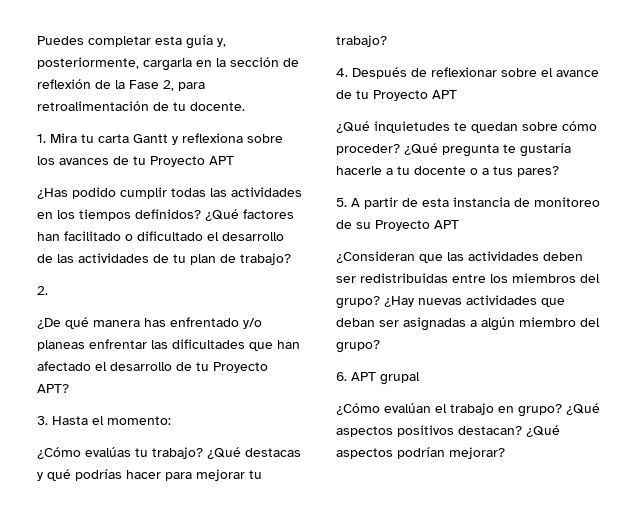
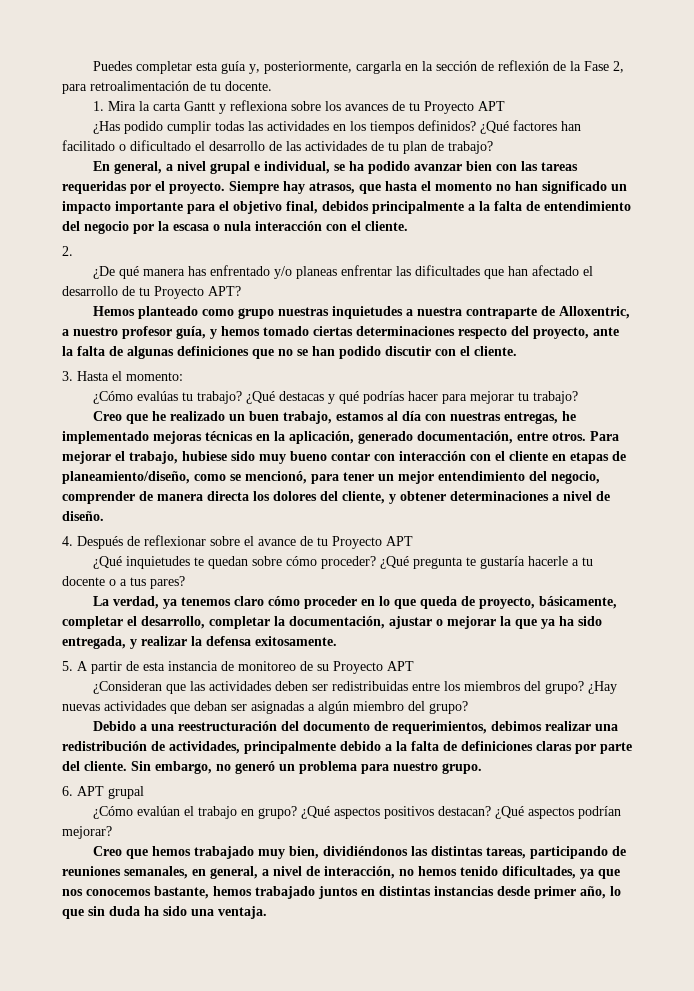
- 1. Mira tu carta Gantt y reflexiona sobre los avances de tu Proyecto APT
+ 1. Mira la carta Gantt y reflexiona sobre los avances de tu Proyecto APT
+ En general, a nivel grupal e individual, se ha podido avanzar bien con las tareas requeridas por el proyecto. Siempre hay atrasos, que hasta el momento no han significado un impacto importante para el objetivo final, debidos principalmente a la falta de entendimiento del negocio por la escasa o nula interacción con el cliente.
+ Hemos planteado como grupo nuestras inquietudes a nuestra contraparte de Alloxentric, a nuestro profesor guía, y hemos tomado ciertas determinaciones respecto del proyecto, ante la falta de algunas definiciones que no se han podido discutir con el cliente.
+ Creo que he realizado un buen trabajo, estamos al día con nuestras entregas, he implementado mejoras técnicas en la aplicación, generado documentación, entre otros. Para mejorar el trabajo, hubiese sido muy bueno contar con interacción con el cliente en etapas de planeamiento/diseño, como se mencionó, para tener un mejor entendimiento del negocio, comprender de manera directa los dolores del cliente, y obtener determinaciones a nivel de diseño.
+ La verdad, ya tenemos claro cómo proceder en lo que queda de proyecto, básicamente, completar el desarrollo, completar la documentación, ajustar o mejorar la que ya ha sido entregada, y realizar la defensa exitosamente.
+ Debido a una reestructuración del documento de requerimientos, debimos realizar una redistribución de actividades, principalmente debido a la falta de definiciones claras por parte del cliente. Sin embargo, no generó un problema para nuestro grupo.
+ Creo que hemos trabajado muy bien, dividiéndonos las distintas tareas, participando de reuniones semanales, en general, a nivel de interacción, no hemos tenido dificultades, ya que nos conocemos bastante, hemos trabajado juntos en distintas instancias desde primer año, lo que sin duda ha sido una ventaja.

